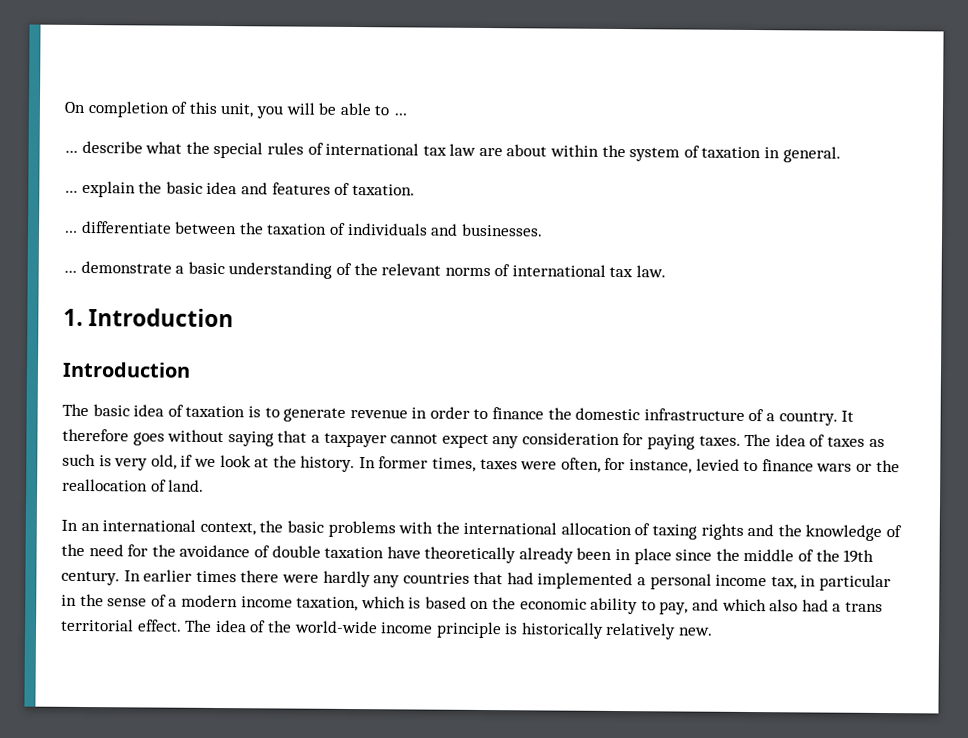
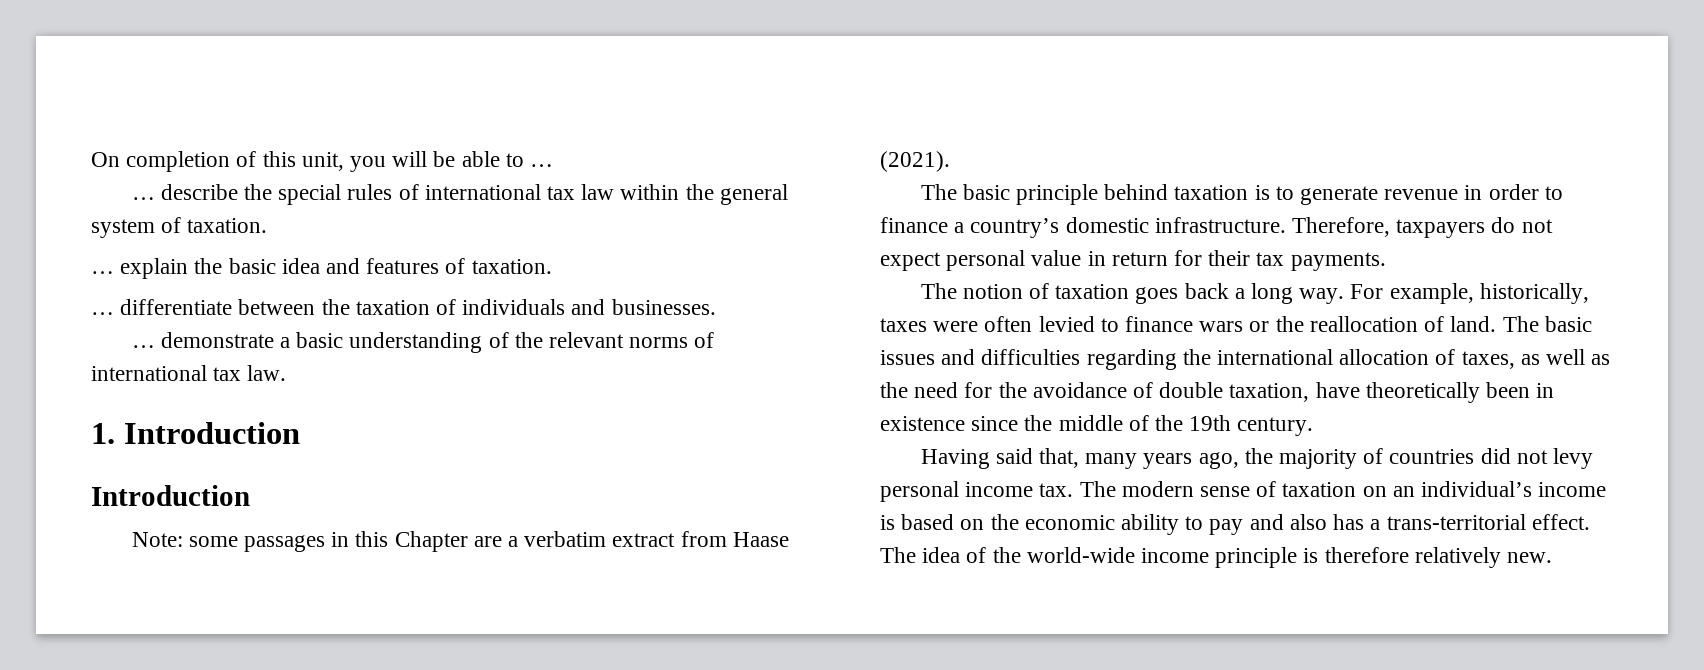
- … describe what the special rules of international tax law are about within the system of taxation in general.
+ … describe the special rules of international tax law within the general system of taxation.
- The basic idea of taxation is to generate revenue in order to finance the domestic infrastructure of a country. It therefore goes without saying that a taxpayer cannot expect any consideration for paying taxes. The idea of taxes as such is very old, if we look at the history. In former times, taxes were often, for instance, levied to finance wars or the reallocation of land.
- In an international context, the basic problems with the international allocation of taxing rights and the knowledge of the need for the avoidance of double taxation have theoretically already been in place since the middle of the 19th century. In earlier times there were hardly any countries that had implemented a personal income tax, in particular in the sense of a modern income taxation, which is based on the economic ability to pay, and which also had a trans territorial effect.
+ Note: some passages in this Chapter are a verbatim extract from Haase (2021).
+ The basic principle behind taxation is to generate revenue in order to finance a country’s domestic infrastructure. Therefore, taxpayers do not expect personal value in return for their tax payments.
+ The notion of taxation goes back a long way. For example, historically, taxes were often levied to finance wars or the reallocation of land. The basic issues and difficulties regarding the international allocation of taxes, as well as the need for the avoidance of double taxation, have theoretically been in existence since the middle of the 19th century.
+ Having said that, many years ago, the majority of countries did not levy personal income tax. The modern sense of taxation on an individual’s income is based on the economic ability to pay and also has a trans-territorial effect.
- The idea of the world-wide income principle is historically relatively new.
+ The idea of the world-wide income principle is therefore relatively new.

